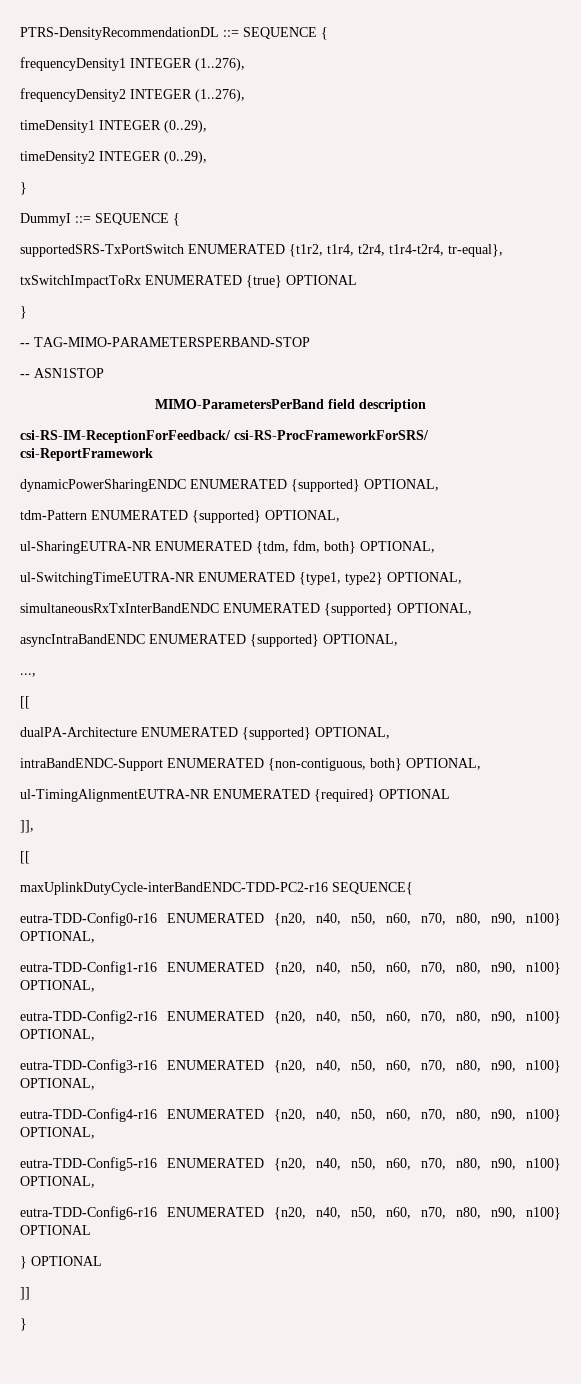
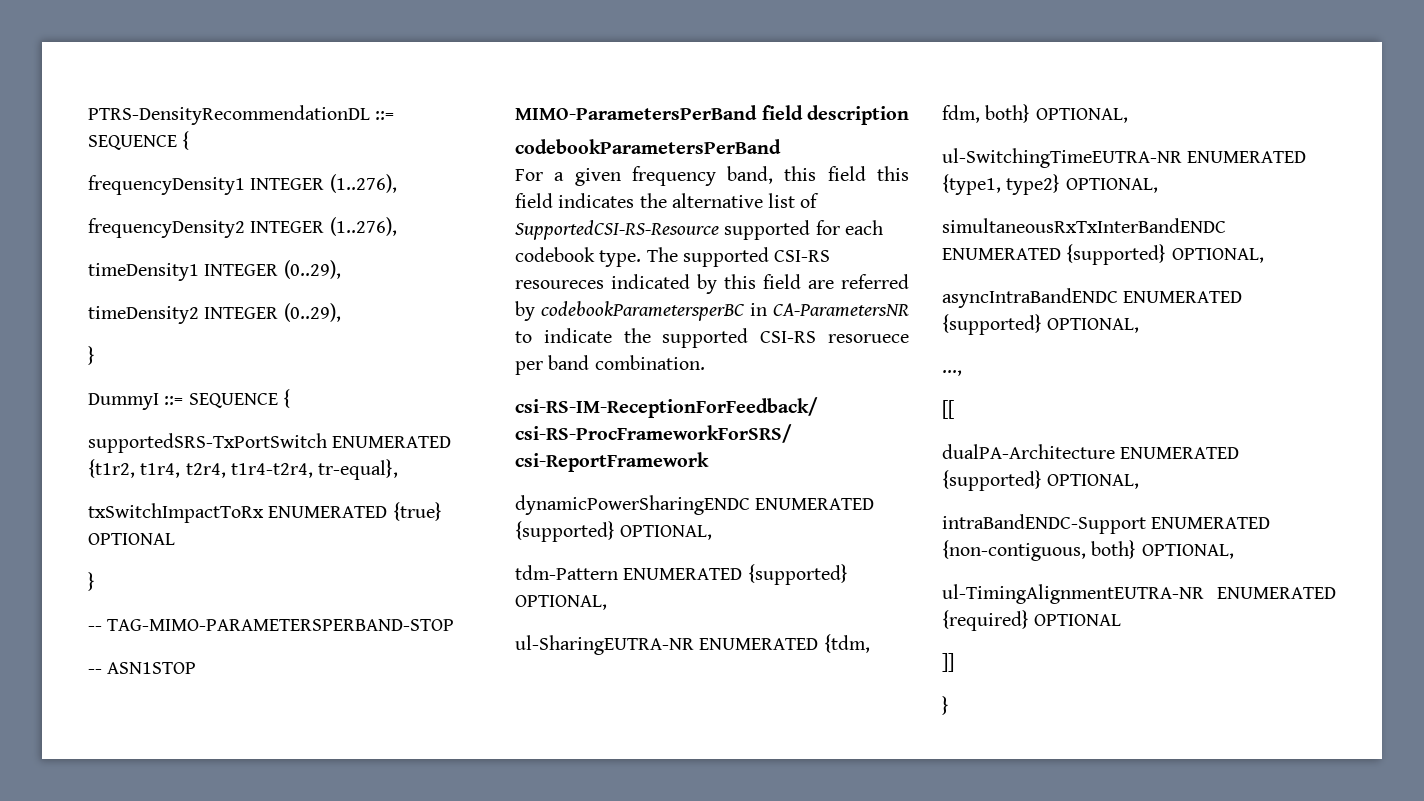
+ codebookParametersPerBand
+ For a given frequency band, this field this field indicates the alternative list of SupportedCSI-RS-Resource supported for each codebook type. The supported CSI-RS resoureces indicated by this field are referred by codebookParametersperBC in CA-ParametersNR to indicate the supported CSI-RS resoruece per band combination.
- ]],
- [[
- maxUplinkDutyCycle-interBandENDC-TDD-PC2-r16 SEQUENCE{
- eutra-TDD-Config0-r16 ENUMERATED {n20, n40, n50, n60, n70, n80, n90, n100} OPTIONAL,
- eutra-TDD-Config1-r16 ENUMERATED {n20, n40, n50, n60, n70, n80, n90, n100} OPTIONAL,
- eutra-TDD-Config2-r16 ENUMERATED {n20, n40, n50, n60, n70, n80, n90, n100} OPTIONAL,
- eutra-TDD-Config3-r16 ENUMERATED {n20, n40, n50, n60, n70, n80, n90, n100} OPTIONAL,
- eutra-TDD-Config4-r16 ENUMERATED {n20, n40, n50, n60, n70, n80, n90, n100} OPTIONAL,
- eutra-TDD-Config5-r16 ENUMERATED {n20, n40, n50, n60, n70, n80, n90, n100} OPTIONAL,
- eutra-TDD-Config6-r16 ENUMERATED {n20, n40, n50, n60, n70, n80, n90, n100} OPTIONAL
- } OPTIONAL

